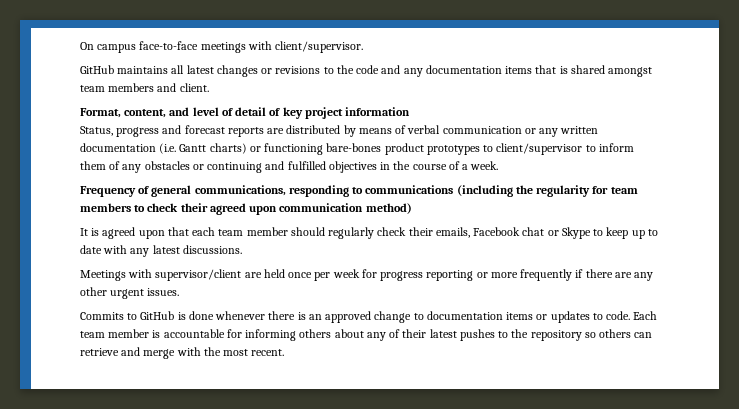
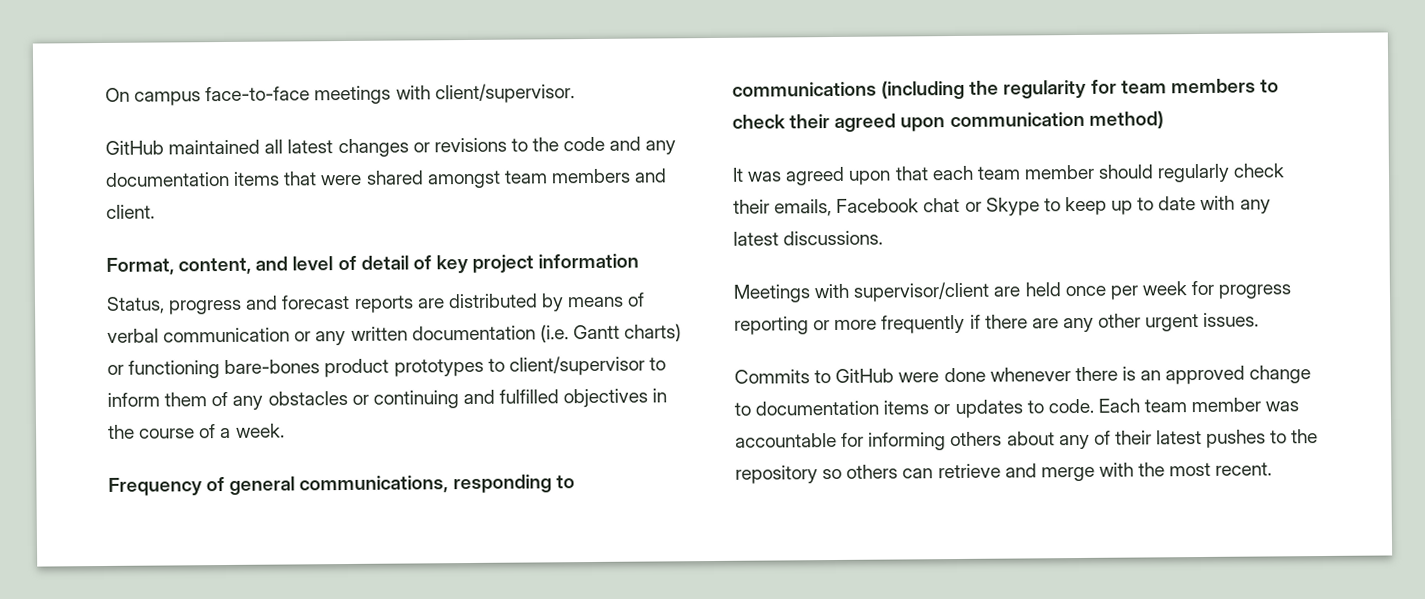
- GitHub maintains all latest changes or revisions to the code and any documentation items that is shared amongst team members and client.
+ GitHub maintained all latest changes or revisions to the code and any documentation items that were shared amongst team members and client.
- It is agreed upon that each team member should regularly check their emails, Facebook chat or Skype to keep up to date with any latest discussions.
+ It was agreed upon that each team member should regularly check their emails, Facebook chat or Skype to keep up to date with any latest discussions.
- Commits to GitHub is done whenever there is an approved change to documentation items or updates to code.
+ Commits to GitHub were done whenever there is an approved change to documentation items or updates to code.
- Each team member is accountable for informing others about any of their latest pushes to the repository so others can retrieve and merge with the most recent.
+ Each team member was accountable for informing others about any of their latest pushes to the repository so others can retrieve and merge with the most recent.

